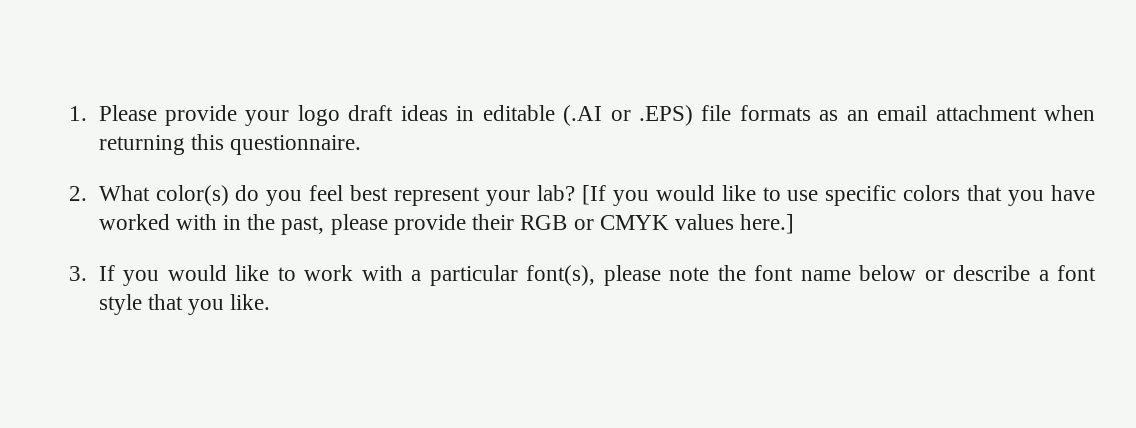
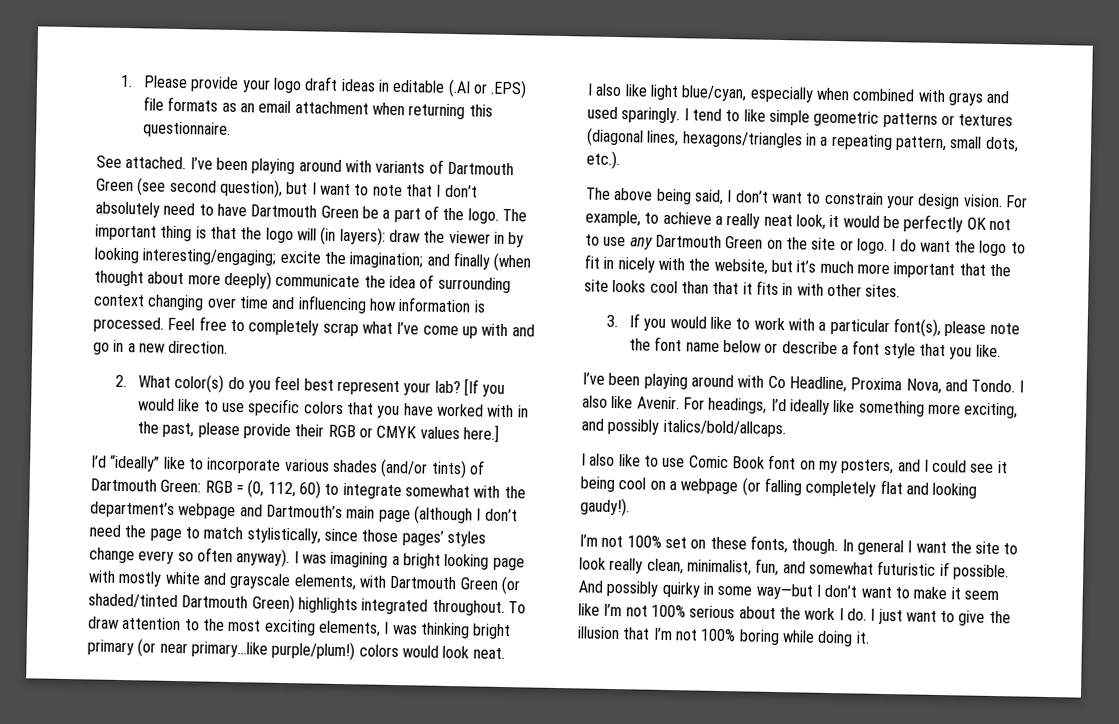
+ See attached. I’ve been playing around with variants of Dartmouth Green (see second question), but I want to note that I don’t absolutely need to have Dartmouth Green be a part of the logo. The important thing is that the logo will (in layers): draw the viewer in by looking interesting/engaging; excite the imagination; and finally (when thought about more deeply) communicate the idea of surrounding context changing over time and influencing how information is processed. Feel free to completely scrap what I’ve come up with and go in a new direction.
+ I’d “ideally” like to incorporate various shades (and/or tints) of Dartmouth Green: RGB = (0, 112, 60) to integrate somewhat with the department’s webpage and Dartmouth’s main page (although I don’t need the page to match stylistically, since those pages’ styles change every so often anyway). I was imagining a bright looking page with mostly white and grayscale elements, with Dartmouth Green (or shaded/tinted Dartmouth Green) highlights integrated throughout. To draw attention to the most exciting elements, I was thinking bright primary (or near primary…like purple/plum!) colors would look neat.
+ I also like light blue/cyan, especially when combined with grays and used sparingly. I tend to like simple geometric patterns or textures (diagonal lines, hexagons/triangles in a repeating pattern, small dots, etc.).
+ The above being said, I don’t want to constrain your design vision. For example, to achieve a really neat look, it would be perfectly OK not to use any Dartmouth Green on the site or logo. I do want the logo to fit in nicely with the website, but it’s much more important that the site looks cool than that it fits in with other sites.
+ I’ve been playing around with Co Headline, Proxima Nova, and Tondo. I also like Avenir. For headings, I’d ideally like something more exciting, and possibly italics/bold/allcaps.
+ I also like to use Comic Book font on my posters, and I could see it being cool on a webpage (or falling completely flat and looking gaudy!).
+ I’m not 100% set on these fonts, though. In general I want the site to look really clean, minimalist, fun, and somewhat futuristic if possible. And possibly quirky in some way—but I don’t want to make it seem like I’m not 100% serious about the work I do. I just want to give the illusion that I’m not 100% boring while doing it.

